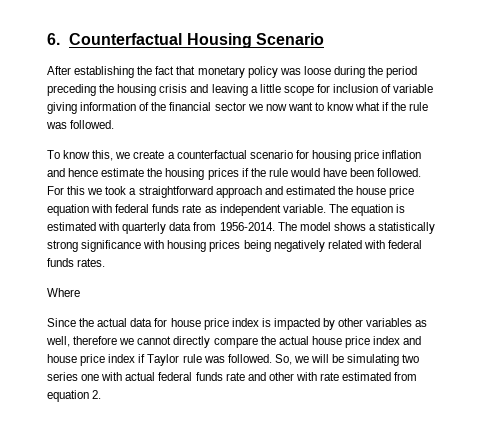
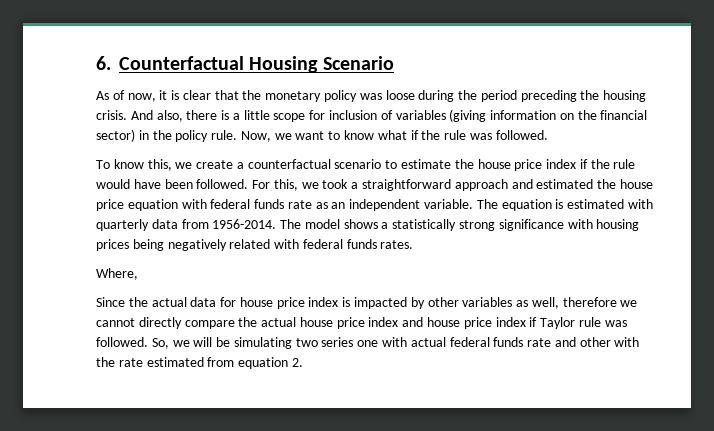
- After establishing the fact that monetary policy was loose during the period preceding the housing crisis and leaving a little scope for inclusion of variable giving information of the financial sector we now want to know what if the rule was followed.
+ As of now, it is clear that the monetary policy was loose during the period preceding the housing crisis. And also, there is a little scope for inclusion of variables (giving information on the financial sector) in the policy rule. Now, we want to know what if the rule was followed.
- To know this, we create a counterfactual scenario for housing price inflation and hence estimate the housing prices if the rule would have been followed.
+ To know this, we create a counterfactual scenario to estimate the house price index if the rule would have been followed.
- For this we took a straightforward approach and estimated the house price equation with federal funds rate as independent variable.
+ For this, we took a straightforward approach and estimated the house price equation with federal funds rate as an independent variable.
- Where
+ Where,
- So, we will be simulating two series one with actual federal funds rate and other with rate estimated from equation 2.
+ So, we will be simulating two series one with actual federal funds rate and other with the rate estimated from equation 2.

